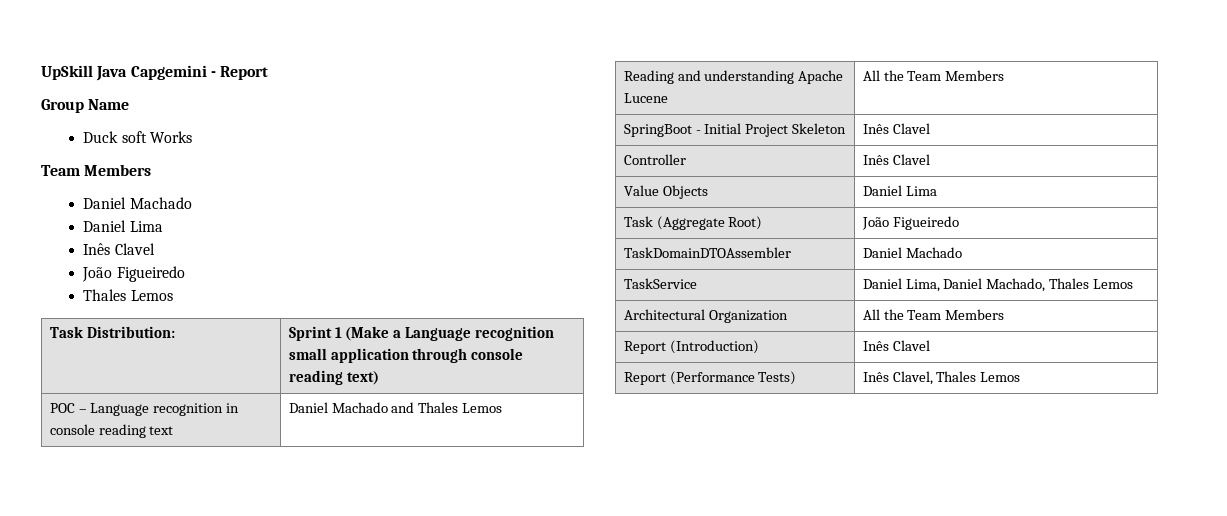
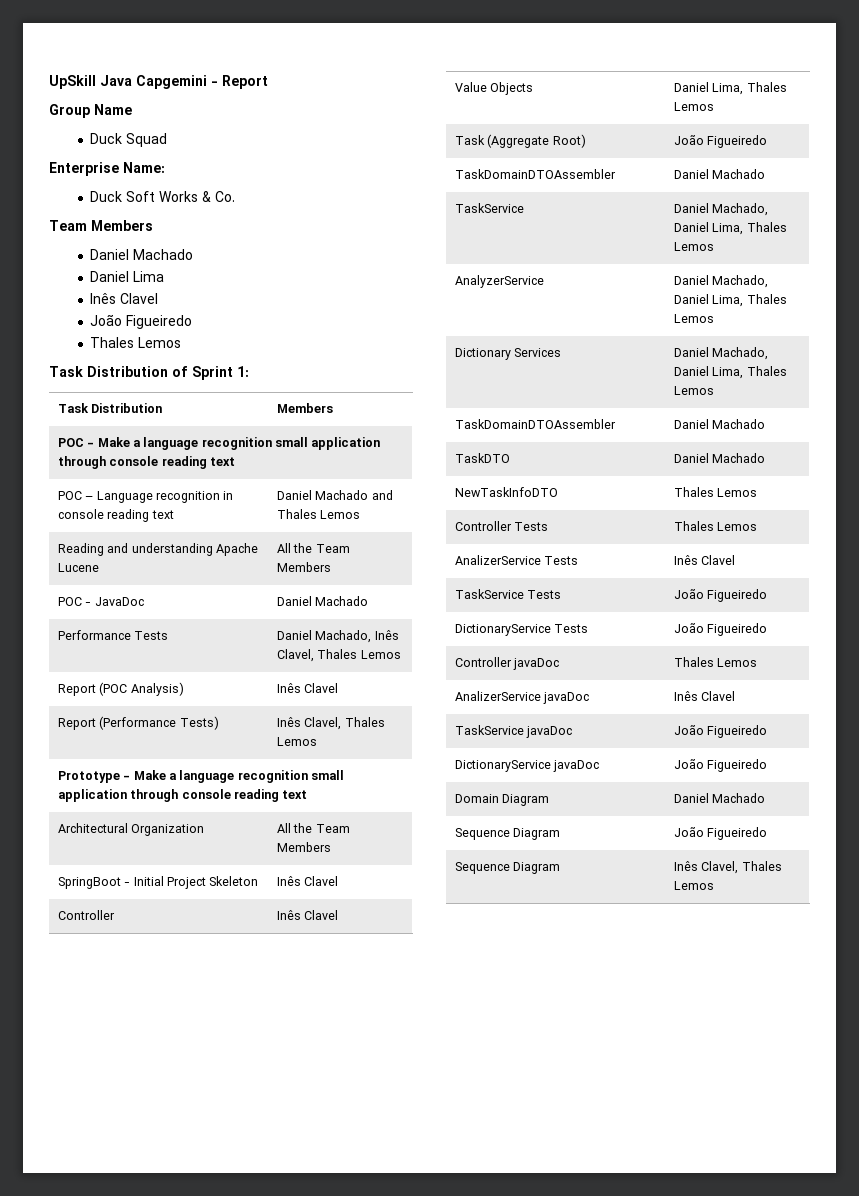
- Duck soft Works
+ Duck Squad
+ Enterprise Name:
+ Duck Soft Works & Co.
- Task Distribution: | Sprint 1 (Make a Language recognition small application through console reading text)
+ Task Distribution of Sprint 1:
+ Task Distribution | Members
+ POC - Make a language recognition small application through console reading text
+ POC - JavaDoc | Daniel Machado
+ Performance Tests | Daniel Machado, Inês Clavel, Thales Lemos
+ Report (POC Analysis) | Inês Clavel
+ Report (Performance Tests) | Inês Clavel, Thales Lemos
+ Prototype - Make a language recognition small application through console reading text
+ Architectural Organization | All the Team Members
- Value Objects | Daniel Lima
+ Value Objects | Daniel Lima, Thales Lemos
- TaskService | Daniel Lima, Daniel Machado, Thales Lemos
- Architectural Organization | All the Team Members
- Report (Introduction) | Inês Clavel
- Report (Performance Tests) | Inês Clavel, Thales Lemos
+ TaskService | Daniel Machado, Daniel Lima, Thales Lemos
+ AnalyzerService | Daniel Machado, Daniel Lima, Thales Lemos
+ Dictionary Services | Daniel Machado, Daniel Lima, Thales Lemos
+ TaskDomainDTOAssembler | Daniel Machado
+ TaskDTO | Daniel Machado
+ NewTaskInfoDTO | Thales Lemos
+ Controller Tests | Thales Lemos
+ AnalizerService Tests | Inês Clavel
+ TaskService Tests | João Figueiredo
+ DictionaryService Tests | João Figueiredo
+ Controller javaDoc | Thales Lemos
+ AnalizerService javaDoc | Inês Clavel
+ TaskService javaDoc | João Figueiredo
+ DictionaryService javaDoc | João Figueiredo
+ Domain Diagram | Daniel Machado
+ Sequence Diagram | João Figueiredo
+ Sequence Diagram | Inês Clavel, Thales Lemos

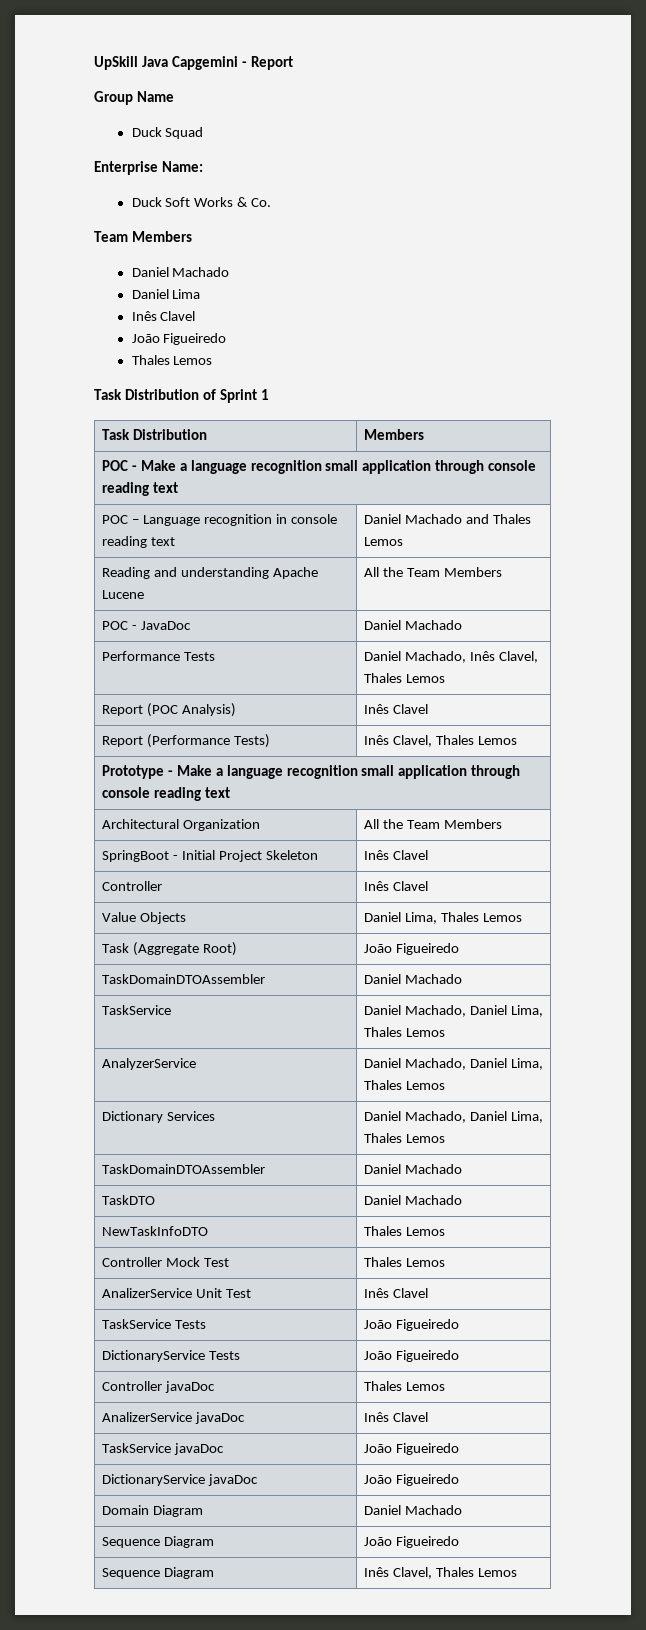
- Task Distribution of Sprint 1:
+ Task Distribution of Sprint 1
- Controller Tests | Thales Lemos
- AnalizerService Tests | Inês Clavel
+ Controller Mock Test | Thales Lemos
+ AnalizerService Unit Test | Inês Clavel

